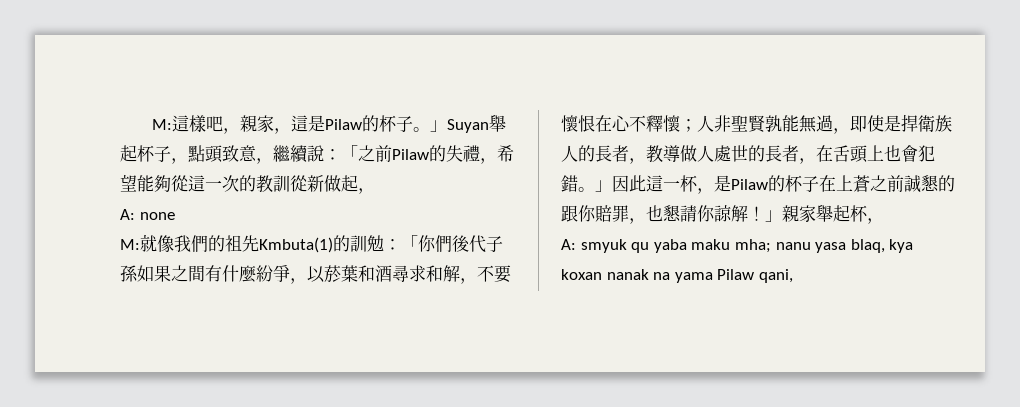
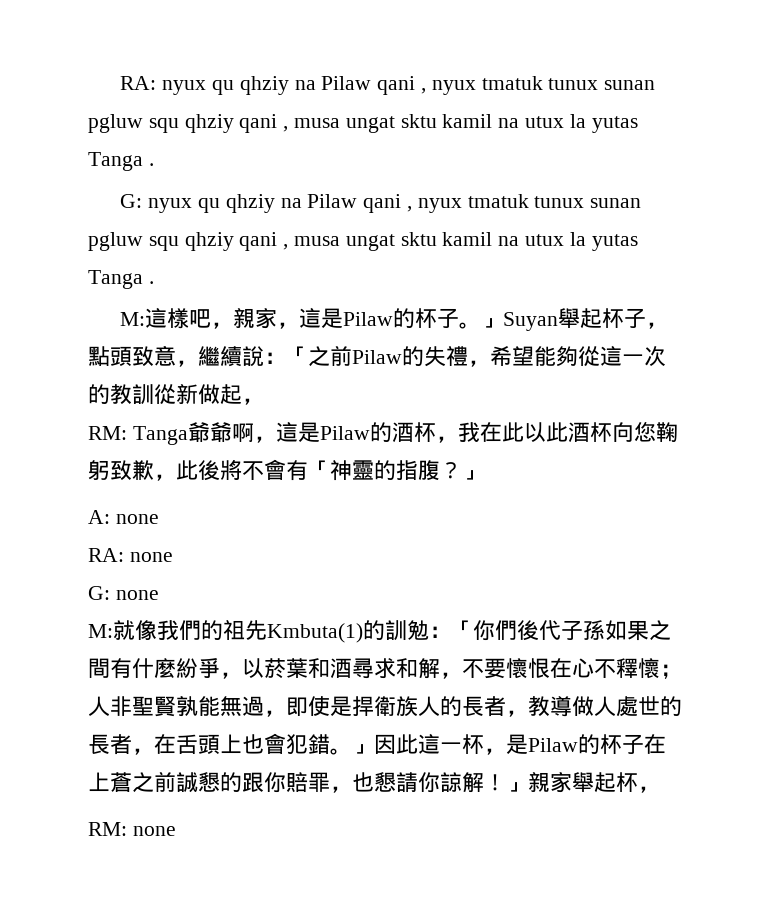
+ RA: nyux qu qhziy na Pilaw qani , nyux tmatuk tunux sunan pgluw squ qhziy qani , musa ungat sktu kamil na utux la yutas Tanga .
+ G: nyux qu qhziy na Pilaw qani , nyux tmatuk tunux sunan pgluw squ qhziy qani , musa ungat sktu kamil na utux la yutas Tanga .
+ RM: Tanga爺爺啊，這是Pilaw的酒杯，我在此以此酒杯向您鞠躬致歉，此後將不會有「神靈的指腹？」
  A: none
+ RA: none
+ G: none
- A: smyuk qu yaba maku mha; nanu yasa blaq, kya koxan nanak na yama Pilaw qani,
+ RM: none

